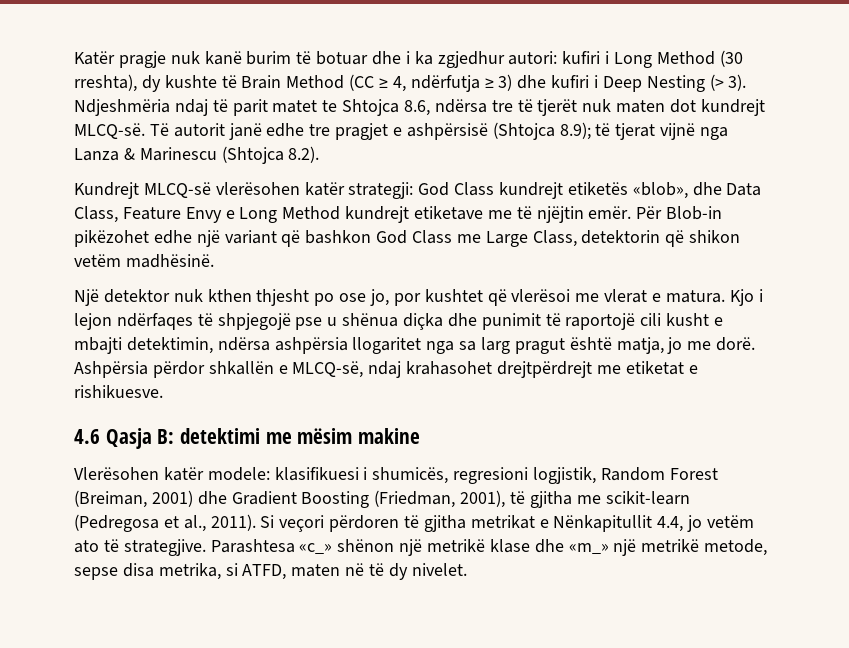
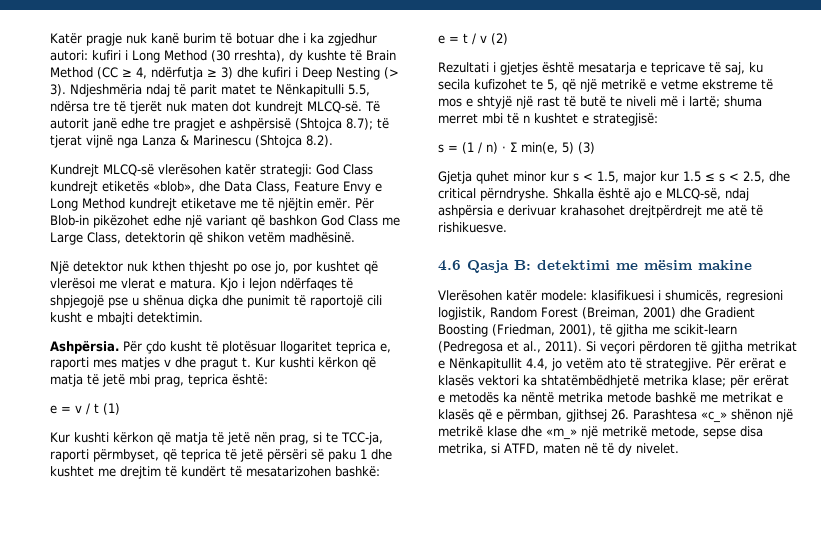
- Ndjeshmëria ndaj të parit matet te Shtojca 8.6, ndërsa tre të tjerët nuk maten dot kundrejt MLCQ-së.
+ Ndjeshmëria ndaj të parit matet te Nënkapitulli 5.5, ndërsa tre të tjerët nuk maten dot kundrejt MLCQ-së.
- Të autorit janë edhe tre pragjet e ashpërsisë (Shtojca 8.9); të tjerat vijnë nga Lanza & Marinescu (Shtojca 8.2).
+ Të autorit janë edhe tre pragjet e ashpërsisë (Shtojca 8.7); të tjerat vijnë nga Lanza & Marinescu (Shtojca 8.2).
- Kjo i lejon ndërfaqes të shpjegojë pse u shënua diçka dhe punimit të raportojë cili kusht e mbajti detektimin, ndërsa ashpërsia llogaritet nga sa larg pragut është matja, jo me dorë. Ashpërsia përdor shkallën e MLCQ-së, ndaj krahasohet drejtpërdrejt me etiketat e rishikuesve.
+ Kjo i lejon ndërfaqes të shpjegojë pse u shënua diçka dhe punimit të raportojë cili kusht e mbajti detektimin.
+ Ashpërsia. Për çdo kusht të plotësuar llogaritet teprica e, raporti mes matjes v dhe pragut t. Kur kushti kërkon që matja të jetë mbi prag, teprica është:
+ e = v / t (1)
+ Kur kushti kërkon që matja të jetë nën prag, si te TCC-ja, raporti përmbyset, që teprica të jetë përsëri së paku 1 dhe kushtet me drejtim të kundërt të mesatarizohen bashkë:
+ e = t / v (2)
+ Rezultati i gjetjes është mesatarja e tepricave të saj, ku secila kufizohet te 5, që një metrikë e vetme ekstreme të mos e shtyjë një rast të butë te niveli më i lartë; shuma merret mbi të n kushtet e strategjisë:
+ s = (1 / n) · Σ min(e, 5) (3)
+ Gjetja quhet minor kur s < 1.5, major kur 1.5 ≤ s < 2.5, dhe critical përndryshe. Shkalla është ajo e MLCQ-së, ndaj ashpërsia e derivuar krahasohet drejtpërdrejt me atë të rishikuesve.
- Parashtesa «c_» shënon një metrikë klase dhe «m_» një metrikë metode, sepse disa metrika, si ATFD, maten në të dy nivelet.
+ Për erërat e klasës vektori ka shtatëmbëdhjetë metrika klase; për erërat e metodës ka nëntë metrika metode bashkë me metrikat e klasës që e përmban, gjithsej 26. Parashtesa «c_» shënon një metrikë klase dhe «m_» një metrikë metode, sepse disa metrika, si ATFD, maten në të dy nivelet.

